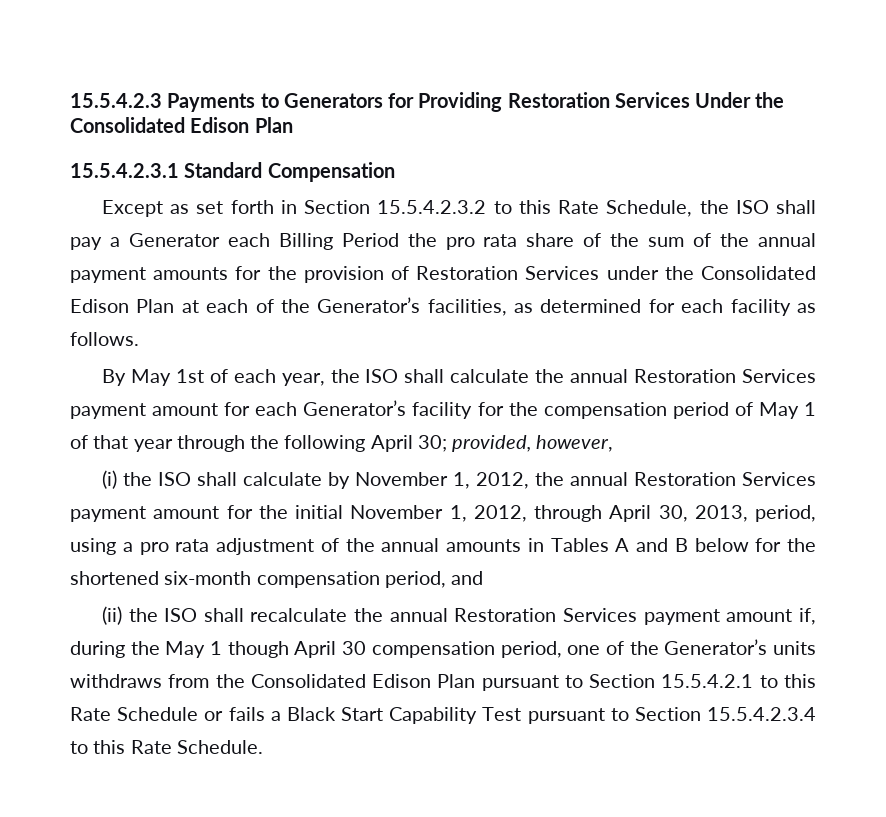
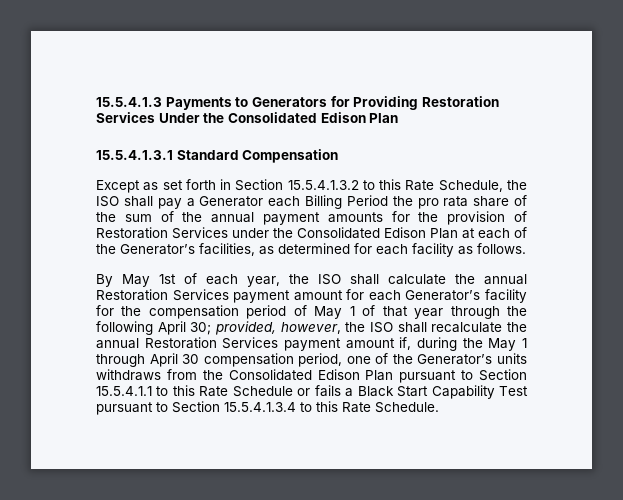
- 15.5.4.2.3 Payments to Generators for Providing Restoration Services Under the Consolidated Edison Plan
+ 15.5.4.1.3 Payments to Generators for Providing Restoration Services Under the Consolidated Edison Plan
- 15.5.4.2.3.1 Standard Compensation
+ 15.5.4.1.3.1 Standard Compensation
- Except as set forth in Section 15.5.4.2.3.2 to this Rate Schedule, the ISO shall pay a Generator each Billing Period the pro rata share of the sum of the annual payment amounts for the provision of Restoration Services under the Consolidated Edison Plan at each of the Generator’s facilities, as determined for each facility as follows.
+ Except as set forth in Section 15.5.4.1.3.2 to this Rate Schedule, the ISO shall pay a Generator each Billing Period the pro rata share of the sum of the annual payment amounts for the provision of Restoration Services under the Consolidated Edison Plan at each of the Generator’s facilities, as determined for each facility as follows.
- provided, however,
- (i) the ISO shall calculate by November 1, 2012, the annual Restoration Services payment amount for the initial November 1, 2012, through April 30, 2013, period, using a pro rata adjustment of the annual amounts in Tables A and B below for the shortened six-month compensation period, and
- (ii) the ISO shall recalculate the annual Restoration Services payment amount if, during the May 1 though April 30 compensation period, one of the Generator’s units withdraws from the Consolidated Edison Plan pursuant to Section 15.5.4.2.1 to this Rate Schedule or fails a Black Start Capability Test pursuant to Section 15.5.4.2.3.4 to this Rate Schedule.
+ provided, however, the ISO shall recalculate the annual Restoration Services payment amount if, during the May 1 through April 30 compensation period, one of the Generator’s units withdraws from the Consolidated Edison Plan pursuant to Section 15.5.4.1.1 to this Rate Schedule or fails a Black Start Capability Test pursuant to Section 15.5.4.1.3.4 to this Rate Schedule.

